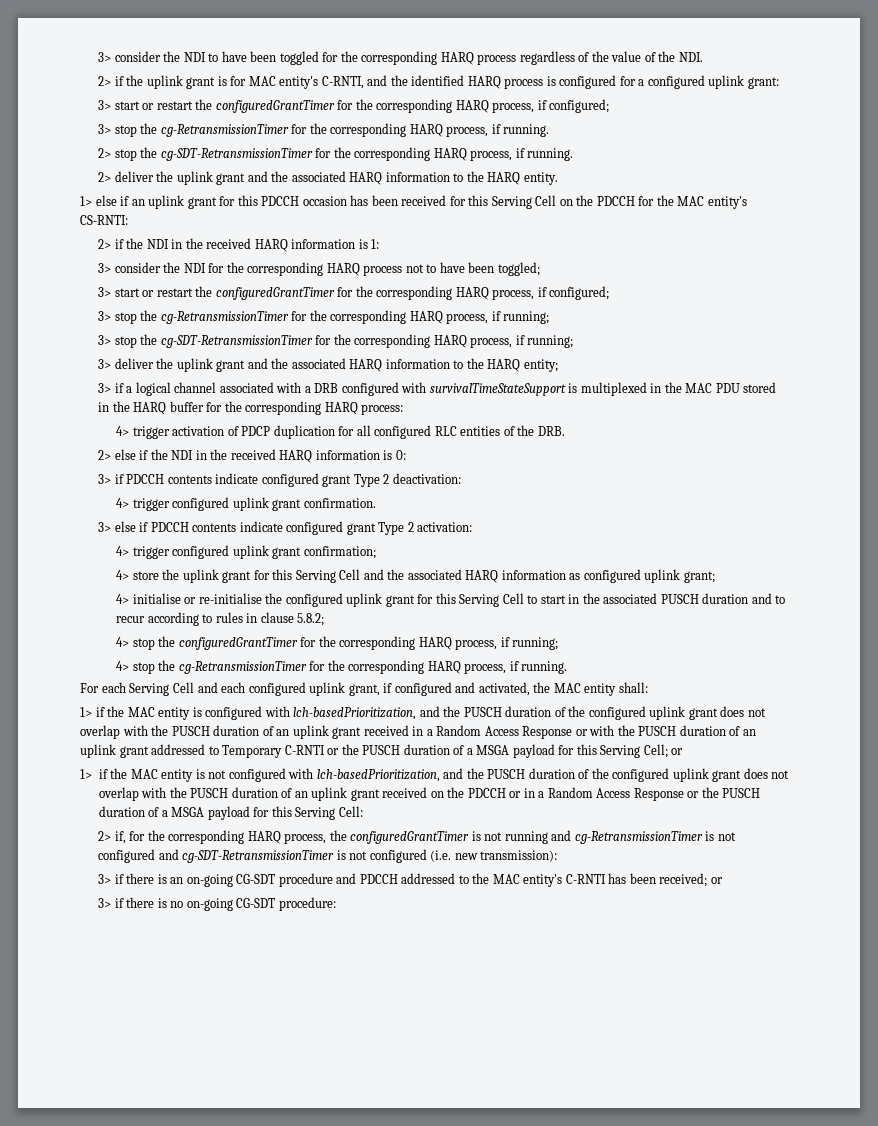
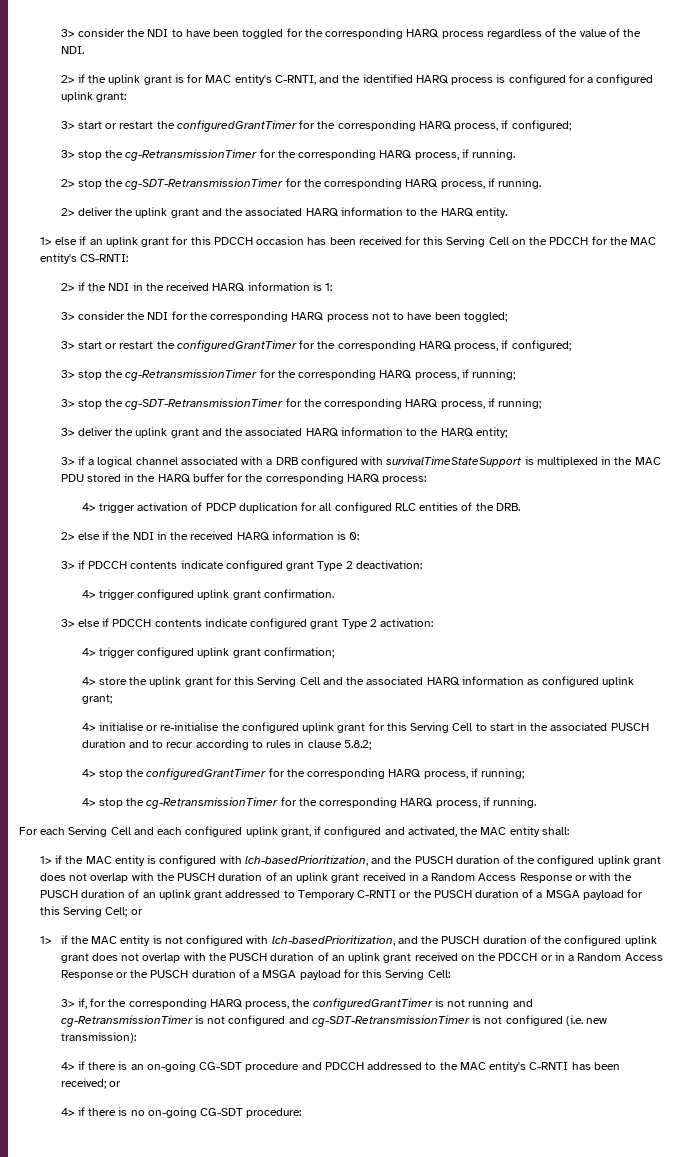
- 2> if, for the corresponding HARQ process, the configuredGrantTimer is not running and cg-RetransmissionTimer is not configured and cg-SDT-RetransmissionTimer is not configured (i.e. new transmission):
+ 3> if, for the corresponding HARQ process, the configuredGrantTimer is not running and cg-RetransmissionTimer is not configured and cg-SDT-RetransmissionTimer is not configured (i.e. new transmission):
- 3> if there is an on-going CG-SDT procedure and PDCCH addressed to the MAC entity's C-RNTI has been received; or
+ 4> if there is an on-going CG-SDT procedure and PDCCH addressed to the MAC entity's C-RNTI has been received; or
- 3> if there is no on-going CG-SDT procedure:
+ 4> if there is no on-going CG-SDT procedure:

